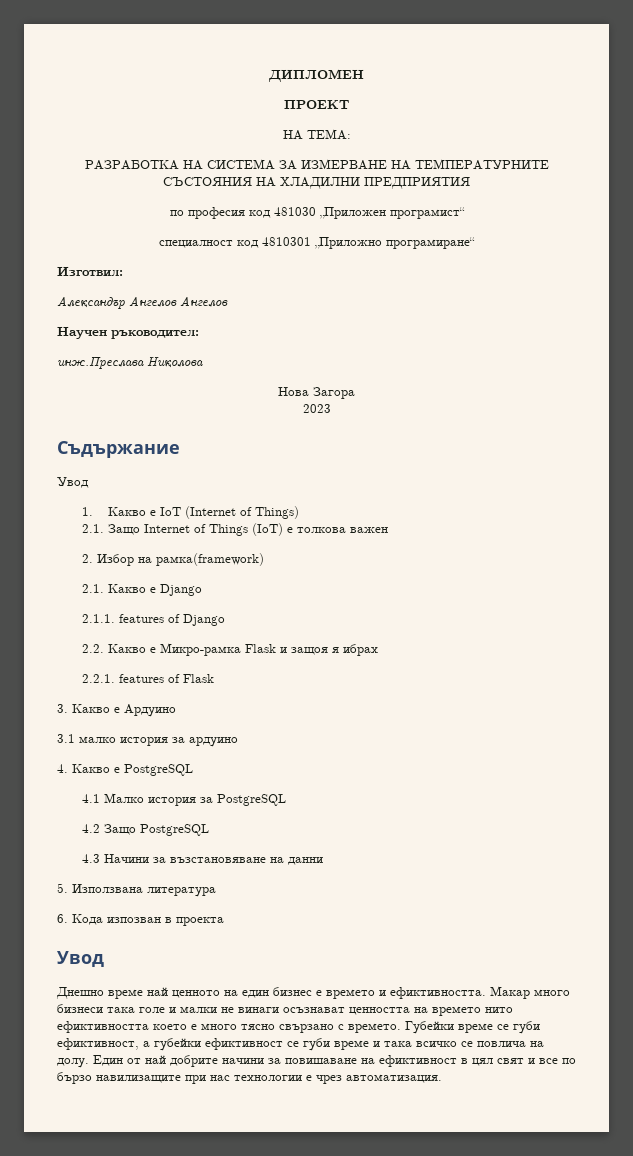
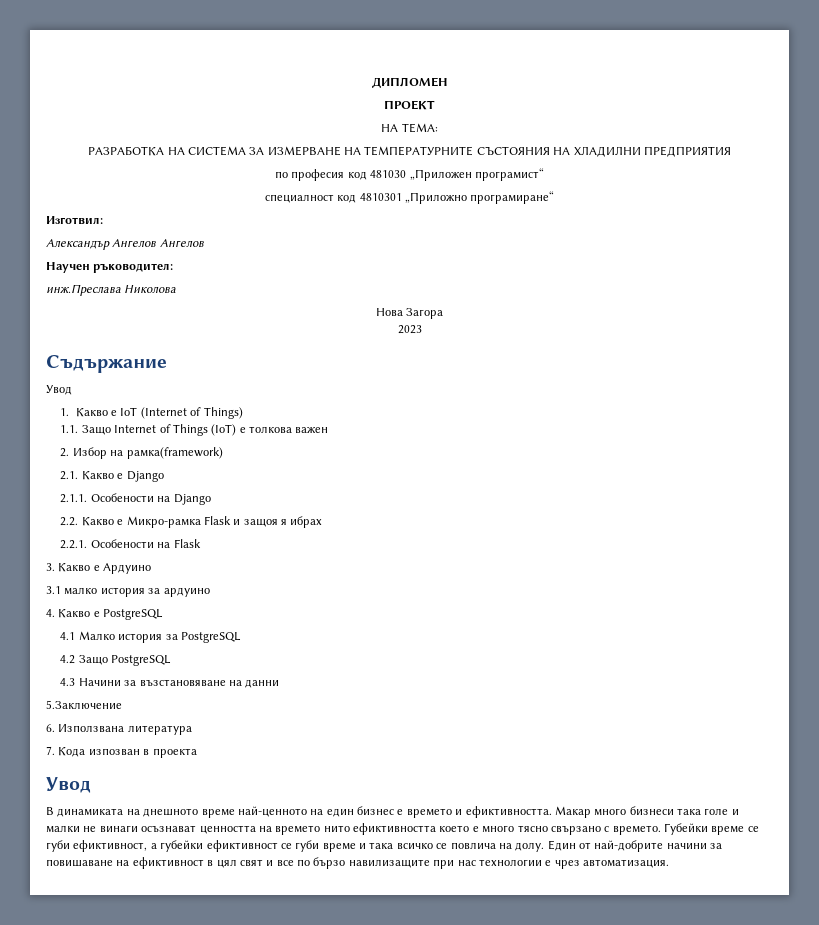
- 2.1. Защо Internet of Things (IoT) е толкова важен
+ 1.1. Защо Internet of Things (IoT) е толкова важен
- 2.1.1. features of Django
+ 2.1.1. Особености на Django
- 2.2.1. features of Flask
+ 2.2.1. Особености на Flask
- 5. Използвана литература
+ 5.Заключение
+ 6. Използвана литература
- 6. Кода изпозван в проекта
+ 7. Кода изпозван в проекта
- Днешно време най ценното на един бизнес е времето и ефиктивността.
+ В динамиката на днешното време най-ценното на един бизнес е времето и ефиктивността.
- Един от най добрите начини за повишаване на ефиктивност в цял свят и все по бързо навилизащите при нас технологии е чрез автоматизация.
+ Един от най-добрите начини за повишаване на ефиктивност в цял свят и все по бързо навилизащите при нас технологии е чрез автоматизация.

